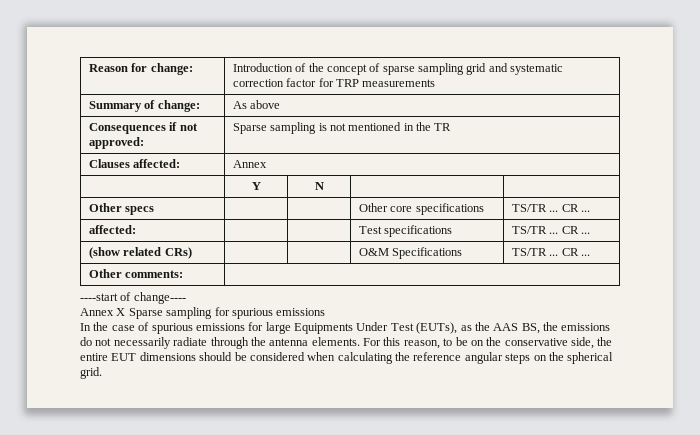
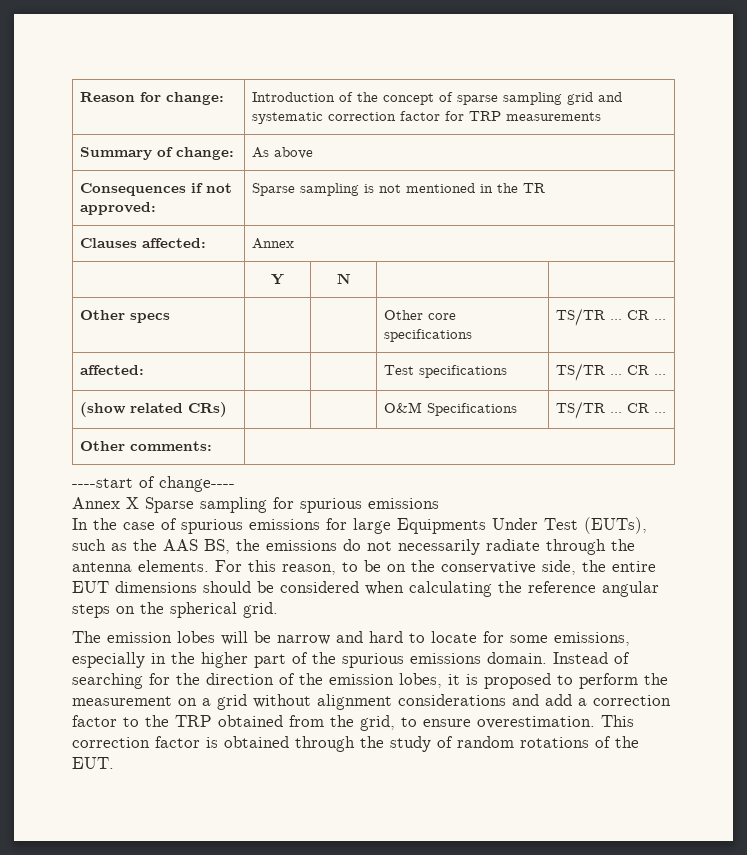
- In the case of spurious emissions for large Equipments Under Test (EUTs), as the AAS BS, the emissions do not necessarily radiate through the antenna elements.
+ In the case of spurious emissions for large Equipments Under Test (EUTs), such as the AAS BS, the emissions do not necessarily radiate through the antenna elements.
+ The emission lobes will be narrow and hard to locate for some emissions, especially in the higher part of the spurious emissions domain. Instead of searching for the direction of the emission lobes, it is proposed to perform the measurement on a grid without alignment considerations and add a correction factor to the TRP obtained from the grid, to ensure overestimation. This correction factor is obtained through the study of random rotations of the EUT.

